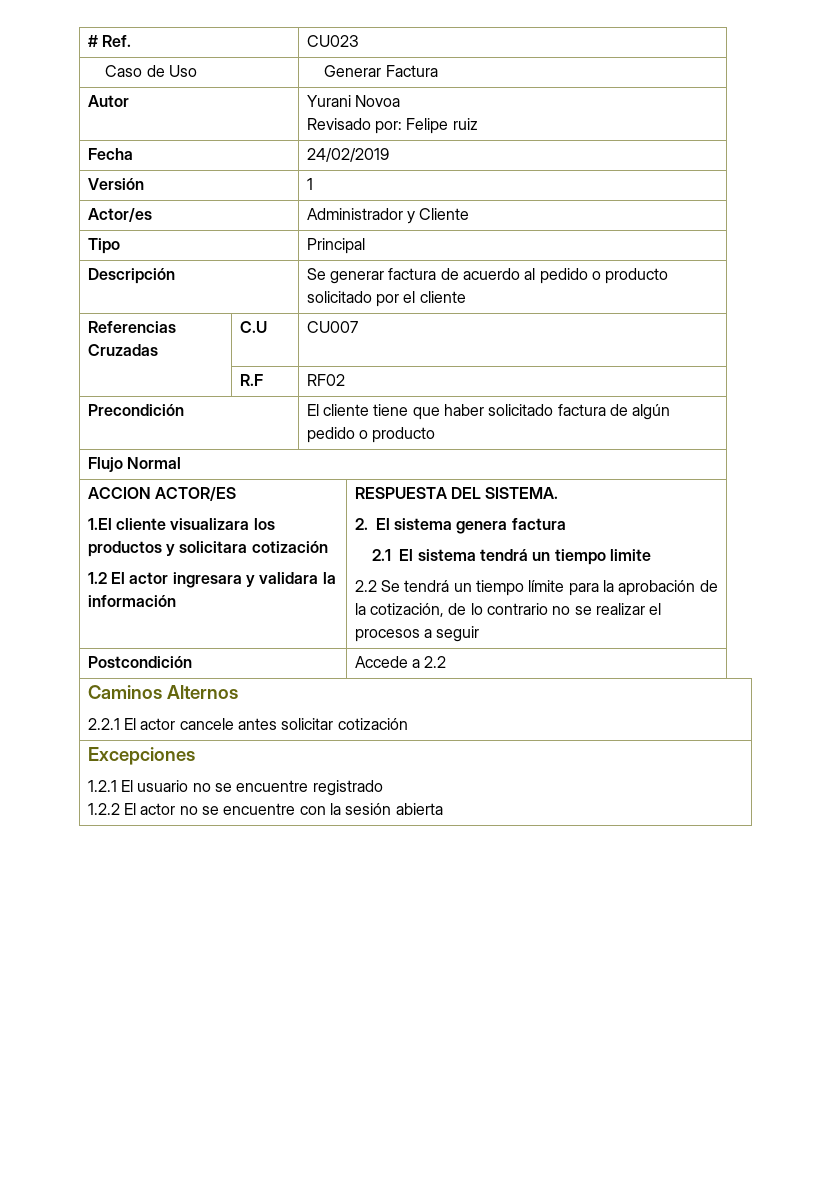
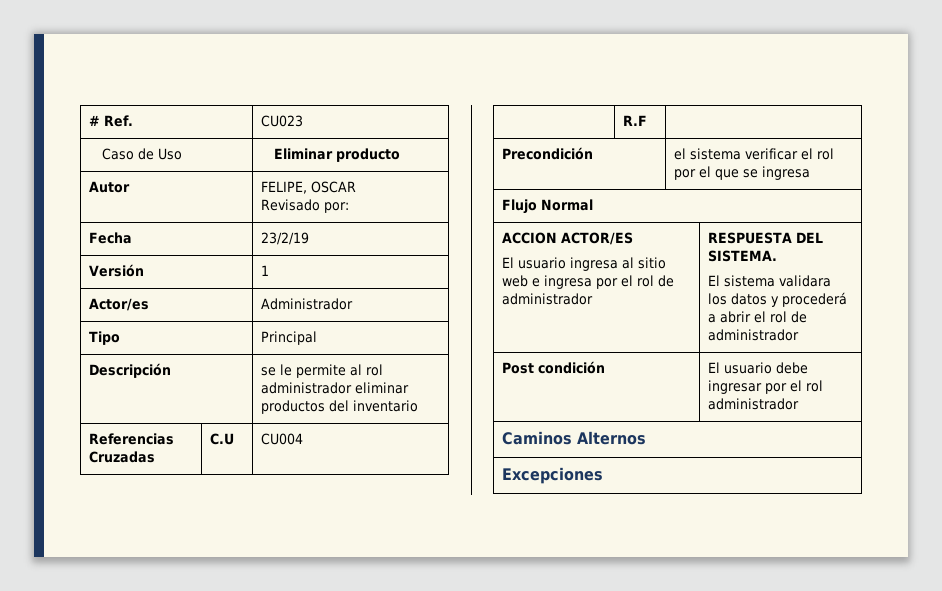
- Caso de Uso | Generar Factura
+ Caso de Uso | Eliminar producto
- Autor | Yurani Novoa
- Revisado por: Felipe ruiz
+ Autor | FELIPE, OSCAR
+ Revisado por:
- Fecha | 24/02/2019
+ Fecha | 23/2/19
- Actor/es | Administrador y Cliente
+ Actor/es | Administrador
- Descripción | Se generar factura de acuerdo al pedido o producto solicitado por el cliente
+ Descripción | se le permite al rol administrador eliminar productos del inventario
- Referencias Cruzadas | C.U | CU007
+ Referencias Cruzadas | C.U | CU004
- | R.F | RF02
+ | R.F |
- Precondición | El cliente tiene que haber solicitado factura de algún pedido o producto
+ Precondición | el sistema verificar el rol por el que se ingresa
  Flujo Normal
  ACCION ACTOR/ES
- 1.El cliente visualizara los productos y solicitara cotización
- 1.2 El actor ingresara y validara la información | RESPUESTA DEL SISTEMA.
- 2. El sistema genera factura
- 2.1 El sistema tendrá un tiempo limite
- 2.2 Se tendrá un tiempo límite para la aprobación de la cotización, de lo contrario no se realizar el procesos a seguir
- Postcondición | Accede a 2.2
+ El usuario ingresa al sitio web e ingresa por el rol de administrador | RESPUESTA DEL SISTEMA.
+ El sistema validara los datos y procederá a abrir el rol de administrador
+ Post condición | El usuario debe ingresar por el rol administrador
  Caminos Alternos
- 2.2.1 El actor cancele antes solicitar cotización
  Excepciones
- 1.2.1 El usuario no se encuentre registrado
- 1.2.2 El actor no se encuentre con la sesión abierta

